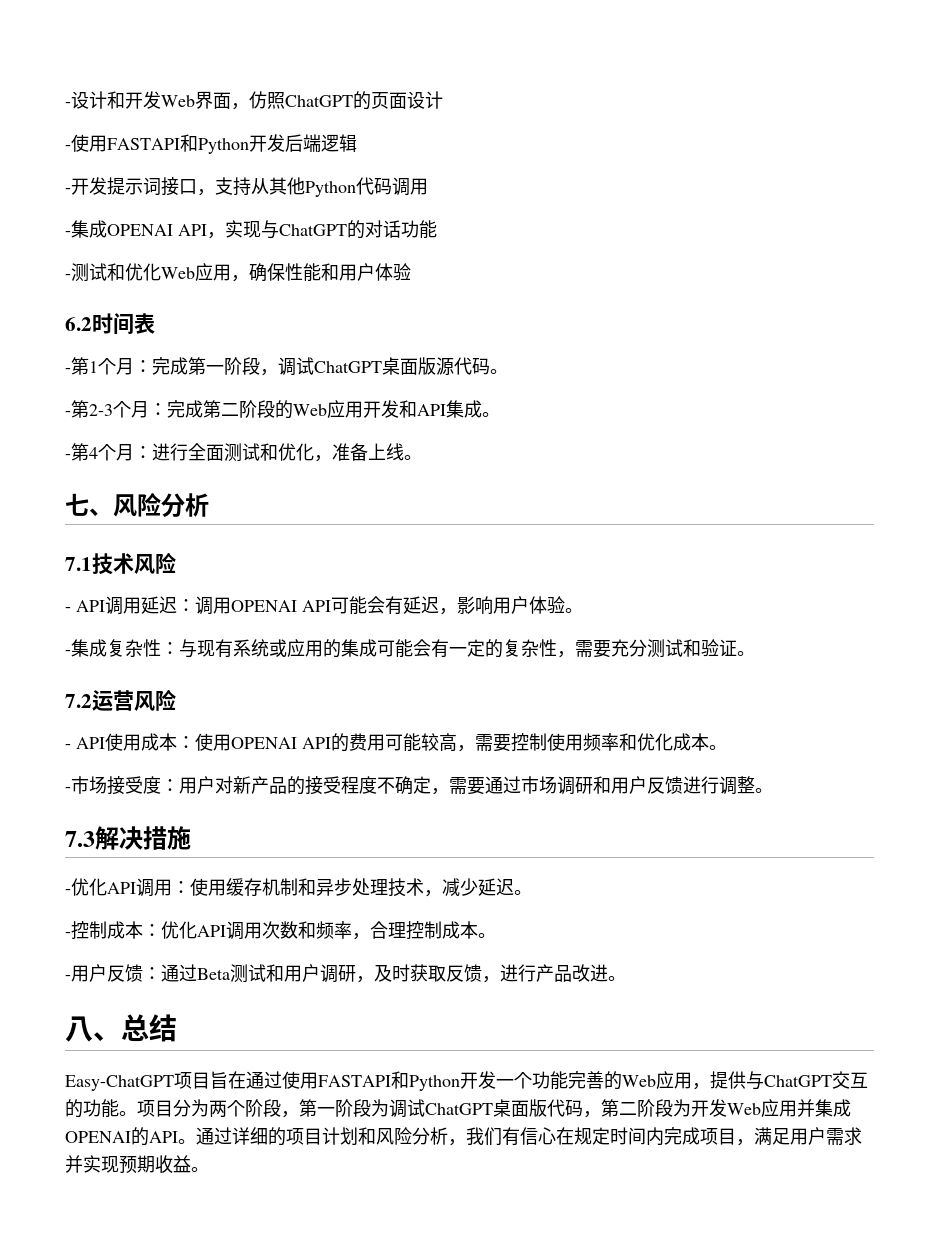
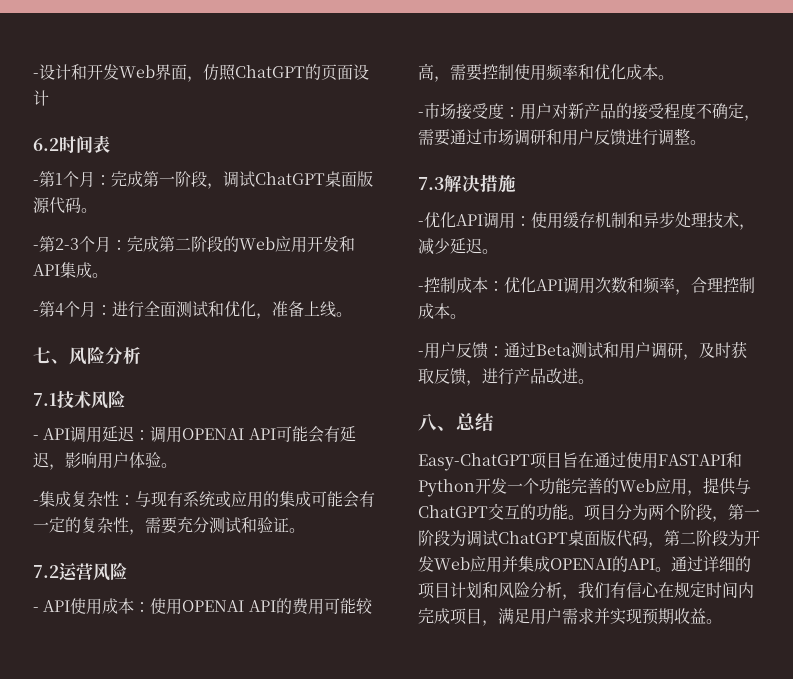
- -使用FASTAPI和Python开发后端逻辑
- -开发提示词接口，支持从其他Python代码调用
- -集成OPENAI API，实现与ChatGPT的对话功能
- -测试和优化Web应用，确保性能和用户体验

